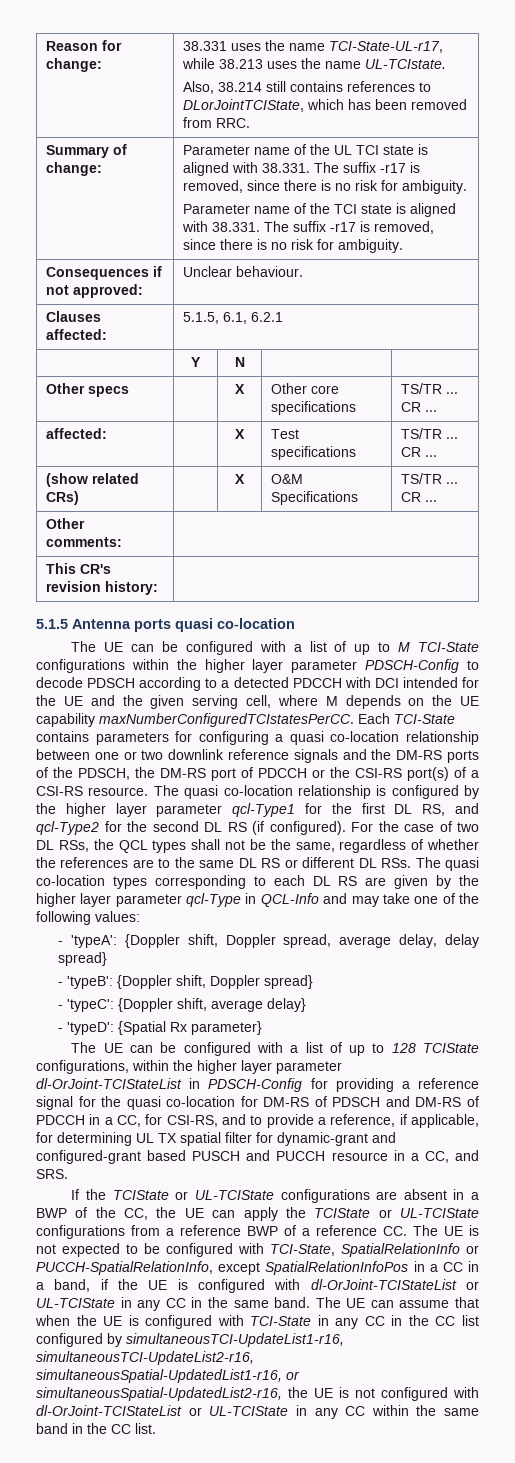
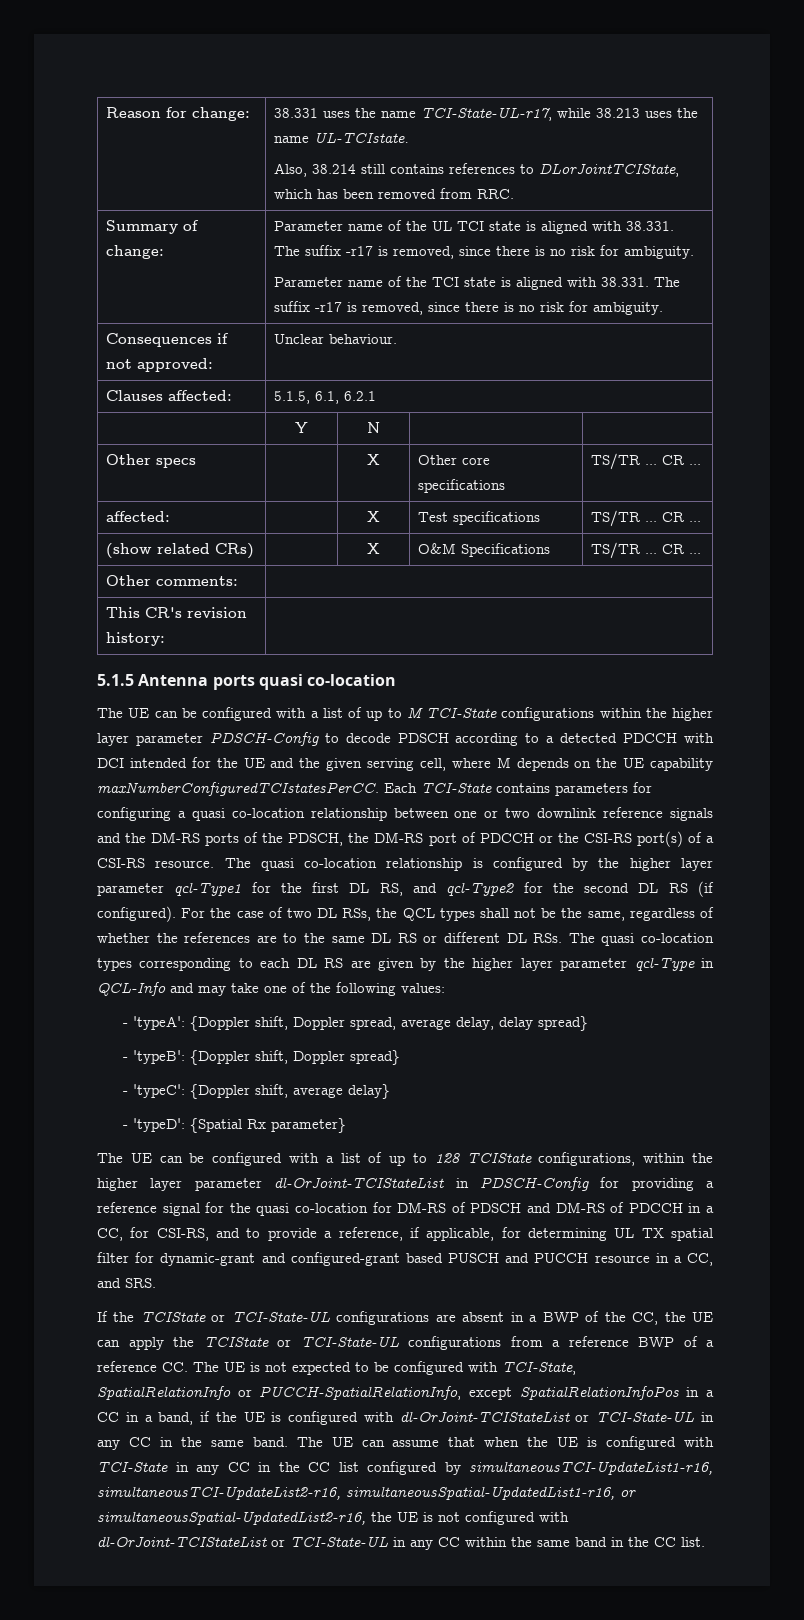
- If the TCIState or UL-TCIState configurations are absent in a BWP of the CC, the UE can apply the TCIState or UL-TCIState configurations from a reference BWP of a reference CC. The UE is not expected to be configured with TCI-State, SpatialRelationInfo or PUCCH-SpatialRelationInfo, except SpatialRelationInfoPos in a CC in a band, if the UE is configured with dl-OrJoint-TCIStateList or UL-TCIState in any CC in the same band.
+ If the TCIState or TCI-State-UL configurations are absent in a BWP of the CC, the UE can apply the TCIState or TCI-State-UL configurations from a reference BWP of a reference CC. The UE is not expected to be configured with TCI-State, SpatialRelationInfo or PUCCH-SpatialRelationInfo, except SpatialRelationInfoPos in a CC in a band, if the UE is configured with dl-OrJoint-TCIStateList or TCI-State-UL in any CC in the same band.
- The UE can assume that when the UE is configured with TCI-State in any CC in the CC list configured by simultaneousTCI-UpdateList1-r16, simultaneousTCI-UpdateList2-r16, simultaneousSpatial-UpdatedList1-r16, or simultaneousSpatial-UpdatedList2-r16, the UE is not configured with dl-OrJoint-TCIStateList or UL-TCIState in any CC within the same band in the CC list.
+ The UE can assume that when the UE is configured with TCI-State in any CC in the CC list configured by simultaneousTCI-UpdateList1-r16, simultaneousTCI-UpdateList2-r16, simultaneousSpatial-UpdatedList1-r16, or simultaneousSpatial-UpdatedList2-r16, the UE is not configured with dl-OrJoint-TCIStateList or TCI-State-UL in any CC within the same band in the CC list.

